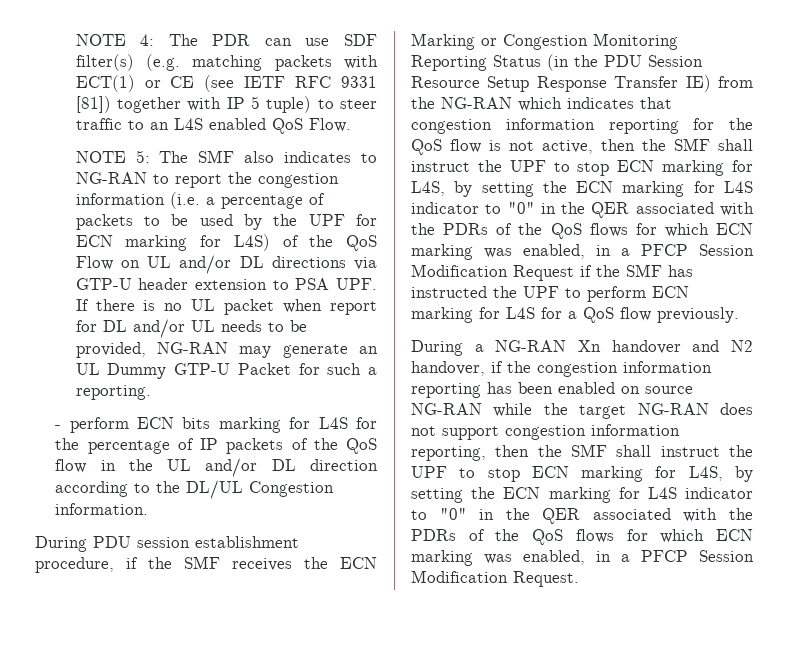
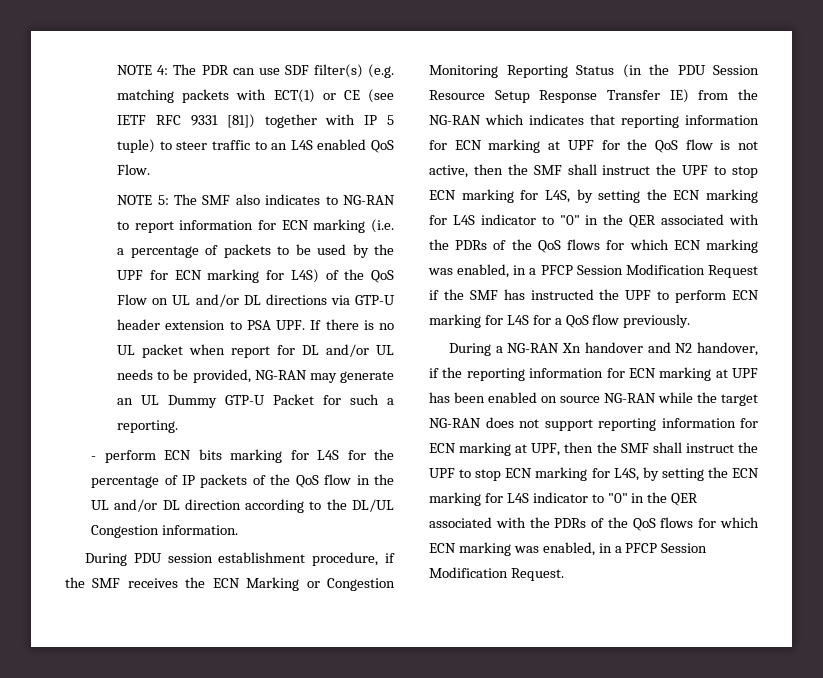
- The SMF also indicates to NG-RAN to report the congestion information (i.e. a percentage of packets to be used by the UPF for ECN marking for L4S) of the QoS Flow on UL and/or DL directions via GTP-U header extension to PSA UPF. If there is no UL packet when report for DL and/or UL needs to be provided, NG-RAN may generate an UL Dummy GTP-U Packet for such a reporting.
+ The SMF also indicates to NG-RAN to report information for ECN marking (i.e. a percentage of packets to be used by the UPF for ECN marking for L4S) of the QoS Flow on UL and/or DL directions via GTP-U header extension to PSA UPF. If there is no UL packet when report for DL and/or UL needs to be provided, NG-RAN may generate an UL Dummy GTP-U Packet for such a reporting.
- During PDU session establishment procedure, if the SMF receives the ECN Marking or Congestion Monitoring Reporting Status (in the PDU Session Resource Setup Response Transfer IE) from the NG-RAN which indicates that congestion information reporting for the QoS flow is not active, then the SMF shall instruct the UPF to stop ECN marking for L4S, by setting the ECN marking for L4S indicator to "0" in the QER associated with the PDRs of the QoS flows for which ECN marking was enabled, in a PFCP Session Modification Request if the SMF has instructed the UPF to perform ECN marking for L4S for a QoS flow previously.
+ During PDU session establishment procedure, if the SMF receives the ECN Marking or Congestion Monitoring Reporting Status (in the PDU Session Resource Setup Response Transfer IE) from the NG-RAN which indicates that reporting information for ECN marking at UPF for the QoS flow is not active, then the SMF shall instruct the UPF to stop ECN marking for L4S, by setting the ECN marking for L4S indicator to "0" in the QER associated with the PDRs of the QoS flows for which ECN marking was enabled, in a PFCP Session Modification Request if the SMF has instructed the UPF to perform ECN marking for L4S for a QoS flow previously.
- During a NG-RAN Xn handover and N2 handover, if the congestion information reporting has been enabled on source NG-RAN while the target NG-RAN does not support congestion information reporting, then the SMF shall instruct the UPF to stop ECN marking for L4S, by setting the ECN marking for L4S indicator to "0" in the QER associated with the PDRs of the QoS flows for which ECN marking was enabled, in a PFCP Session Modification Request.
+ During a NG-RAN Xn handover and N2 handover, if the reporting information for ECN marking at UPF has been enabled on source NG-RAN while the target NG-RAN does not support reporting information for ECN marking at UPF, then the SMF shall instruct the UPF to stop ECN marking for L4S, by setting the ECN marking for L4S indicator to "0" in the QER associated with the PDRs of the QoS flows for which ECN marking was enabled, in a PFCP Session Modification Request.

